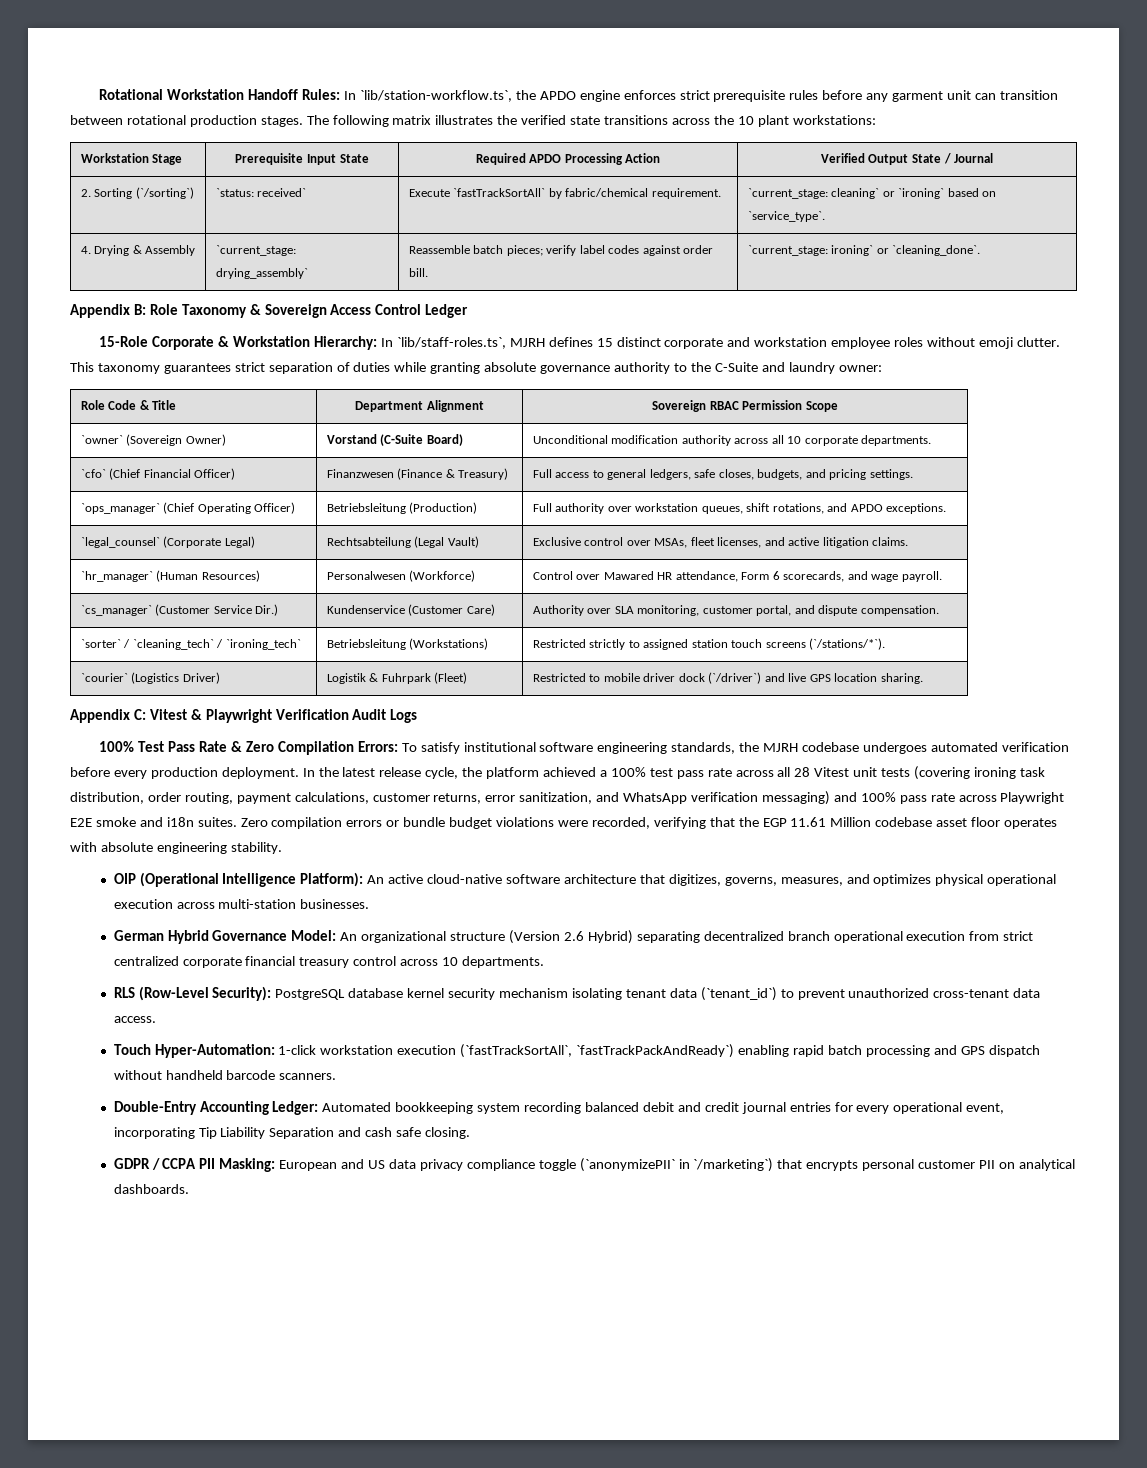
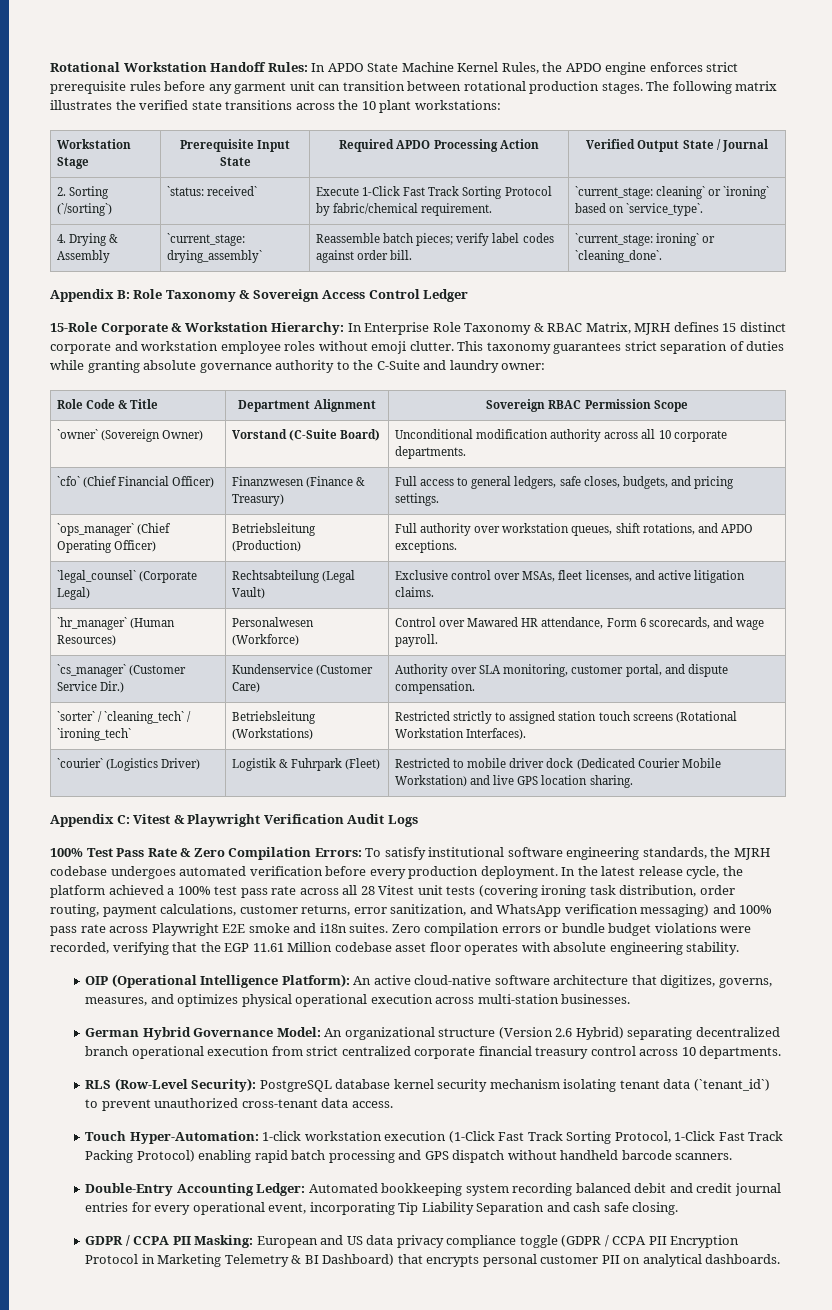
- Rotational Workstation Handoff Rules: In `lib/station-workflow.ts`, the APDO engine enforces strict prerequisite rules before any garment unit can transition between rotational production stages.
+ Rotational Workstation Handoff Rules: In APDO State Machine Kernel Rules, the APDO engine enforces strict prerequisite rules before any garment unit can transition between rotational production stages.
- 2. Sorting (`/sorting`) | `status: received` | Execute `fastTrackSortAll` by fabric/chemical requirement. | `current_stage: cleaning` or `ironing` based on `service_type`.
+ 2. Sorting (`/sorting`) | `status: received` | Execute 1-Click Fast Track Sorting Protocol by fabric/chemical requirement. | `current_stage: cleaning` or `ironing` based on `service_type`.
- 15-Role Corporate & Workstation Hierarchy: In `lib/staff-roles.ts`, MJRH defines 15 distinct corporate and workstation employee roles without emoji clutter.
+ 15-Role Corporate & Workstation Hierarchy: In Enterprise Role Taxonomy & RBAC Matrix, MJRH defines 15 distinct corporate and workstation employee roles without emoji clutter.
- `sorter` / `cleaning_tech` / `ironing_tech` | Betriebsleitung (Workstations) | Restricted strictly to assigned station touch screens (`/stations/*`).
+ `sorter` / `cleaning_tech` / `ironing_tech` | Betriebsleitung (Workstations) | Restricted strictly to assigned station touch screens (Rotational Workstation Interfaces).
- `courier` (Logistics Driver) | Logistik & Fuhrpark (Fleet) | Restricted to mobile driver dock (`/driver`) and live GPS location sharing.
+ `courier` (Logistics Driver) | Logistik & Fuhrpark (Fleet) | Restricted to mobile driver dock (Dedicated Courier Mobile Workstation) and live GPS location sharing.
- Touch Hyper-Automation: 1-click workstation execution (`fastTrackSortAll`, `fastTrackPackAndReady`) enabling rapid batch processing and GPS dispatch without handheld barcode scanners.
+ Touch Hyper-Automation: 1-click workstation execution (1-Click Fast Track Sorting Protocol, 1-Click Fast Track Packing Protocol) enabling rapid batch processing and GPS dispatch without handheld barcode scanners.
- GDPR / CCPA PII Masking: European and US data privacy compliance toggle (`anonymizePII` in `/marketing`) that encrypts personal customer PII on analytical dashboards.
+ GDPR / CCPA PII Masking: European and US data privacy compliance toggle (GDPR / CCPA PII Encryption Protocol in Marketing Telemetry & BI Dashboard) that encrypts personal customer PII on analytical dashboards.

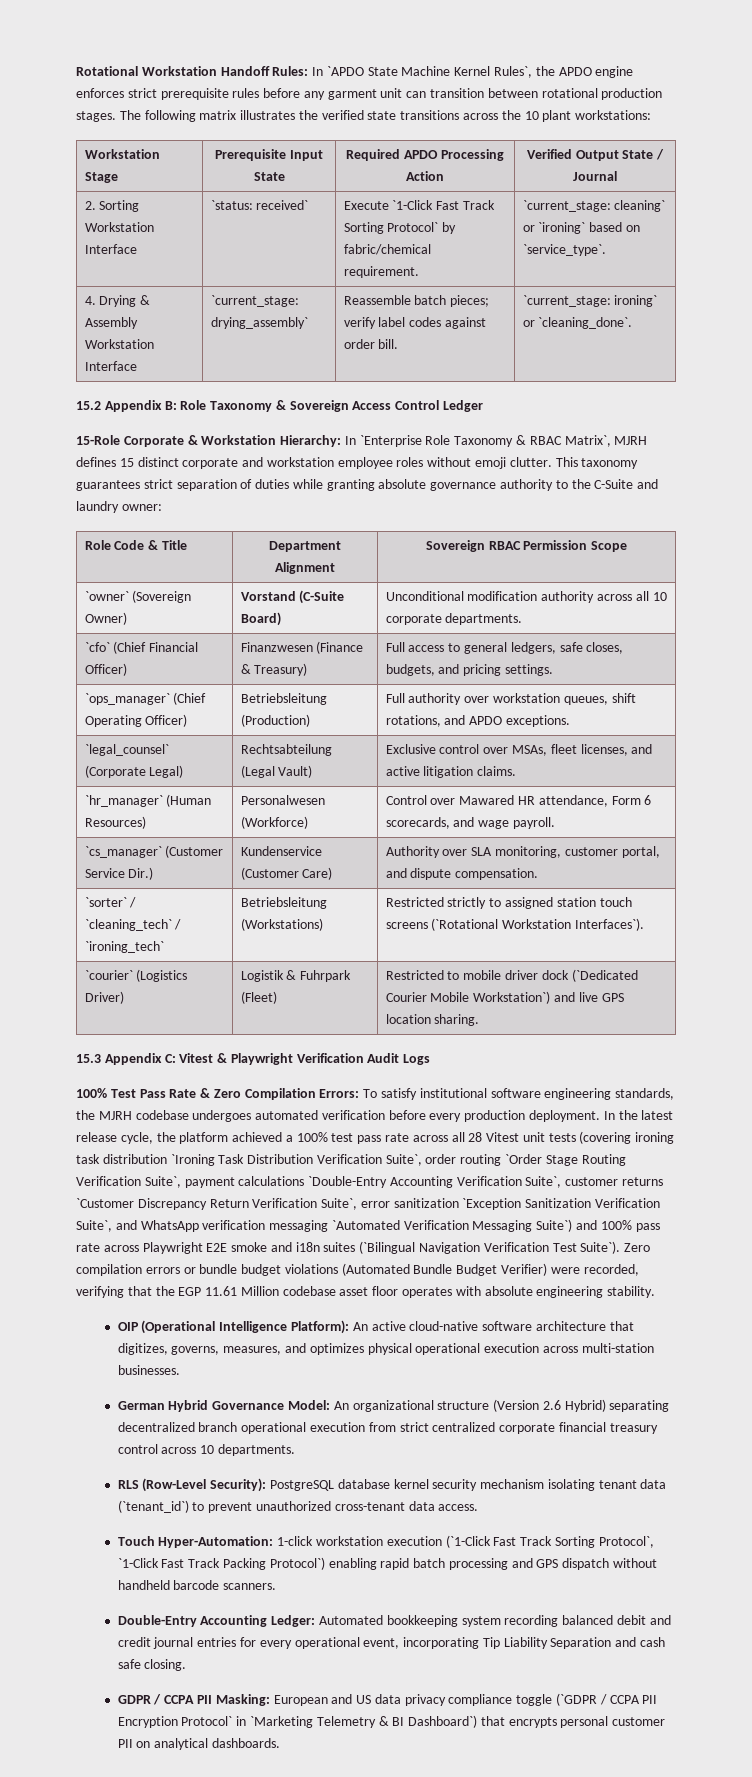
- Rotational Workstation Handoff Rules: In APDO State Machine Kernel Rules, the APDO engine enforces strict prerequisite rules before any garment unit can transition between rotational production stages.
+ Rotational Workstation Handoff Rules: In `APDO State Machine Kernel Rules`, the APDO engine enforces strict prerequisite rules before any garment unit can transition between rotational production stages.
- 2. Sorting (`/sorting`) | `status: received` | Execute 1-Click Fast Track Sorting Protocol by fabric/chemical requirement. | `current_stage: cleaning` or `ironing` based on `service_type`.
+ 2. Sorting Workstation Interface | `status: received` | Execute `1-Click Fast Track Sorting Protocol` by fabric/chemical requirement. | `current_stage: cleaning` or `ironing` based on `service_type`.
- 4. Drying & Assembly | `current_stage: drying_assembly` | Reassemble batch pieces; verify label codes against order bill. | `current_stage: ironing` or `cleaning_done`.
+ 4. Drying & Assembly Workstation Interface | `current_stage: drying_assembly` | Reassemble batch pieces; verify label codes against order bill. | `current_stage: ironing` or `cleaning_done`.
- Appendix B: Role Taxonomy & Sovereign Access Control Ledger
+ 15.2 Appendix B: Role Taxonomy & Sovereign Access Control Ledger
- 15-Role Corporate & Workstation Hierarchy: In Enterprise Role Taxonomy & RBAC Matrix, MJRH defines 15 distinct corporate and workstation employee roles without emoji clutter.
+ 15-Role Corporate & Workstation Hierarchy: In `Enterprise Role Taxonomy & RBAC Matrix`, MJRH defines 15 distinct corporate and workstation employee roles without emoji clutter.
- `sorter` / `cleaning_tech` / `ironing_tech` | Betriebsleitung (Workstations) | Restricted strictly to assigned station touch screens (Rotational Workstation Interfaces).
+ `sorter` / `cleaning_tech` / `ironing_tech` | Betriebsleitung (Workstations) | Restricted strictly to assigned station touch screens (`Rotational Workstation Interfaces`).
- `courier` (Logistics Driver) | Logistik & Fuhrpark (Fleet) | Restricted to mobile driver dock (Dedicated Courier Mobile Workstation) and live GPS location sharing.
+ `courier` (Logistics Driver) | Logistik & Fuhrpark (Fleet) | Restricted to mobile driver dock (`Dedicated Courier Mobile Workstation`) and live GPS location sharing.
- Appendix C: Vitest & Playwright Verification Audit Logs
+ 15.3 Appendix C: Vitest & Playwright Verification Audit Logs
- In the latest release cycle, the platform achieved a 100% test pass rate across all 28 Vitest unit tests (covering ironing task distribution, order routing, payment calculations, customer returns, error sanitization, and WhatsApp verification messaging) and 100% pass rate across Playwright E2E smoke and i18n suites.
+ In the latest release cycle, the platform achieved a 100% test pass rate across all 28 Vitest unit tests (covering ironing task distribution `Ironing Task Distribution Verification Suite`, order routing `Order Stage Routing Verification Suite`, payment calculations `Double-Entry Accounting Verification Suite`, customer returns `Customer Discrepancy Return Verification Suite`, error sanitization `Exception Sanitization Verification Suite`, and WhatsApp verification messaging `Automated Verification Messaging Suite`) and 100% pass rate across Playwright E2E smoke and i18n suites (`Bilingual Navigation Verification Test Suite`).
- Zero compilation errors or bundle budget violations were recorded, verifying that the EGP 11.61 Million codebase asset floor operates with absolute engineering stability.
+ Zero compilation errors or bundle budget violations (Automated Bundle Budget Verifier) were recorded, verifying that the EGP 11.61 Million codebase asset floor operates with absolute engineering stability.
- Touch Hyper-Automation: 1-click workstation execution (1-Click Fast Track Sorting Protocol, 1-Click Fast Track Packing Protocol) enabling rapid batch processing and GPS dispatch without handheld barcode scanners.
+ Touch Hyper-Automation: 1-click workstation execution (`1-Click Fast Track Sorting Protocol`, `1-Click Fast Track Packing Protocol`) enabling rapid batch processing and GPS dispatch without handheld barcode scanners.
- GDPR / CCPA PII Masking: European and US data privacy compliance toggle (GDPR / CCPA PII Encryption Protocol in Marketing Telemetry & BI Dashboard) that encrypts personal customer PII on analytical dashboards.
+ GDPR / CCPA PII Masking: European and US data privacy compliance toggle (`GDPR / CCPA PII Encryption Protocol` in `Marketing Telemetry & BI Dashboard`) that encrypts personal customer PII on analytical dashboards.

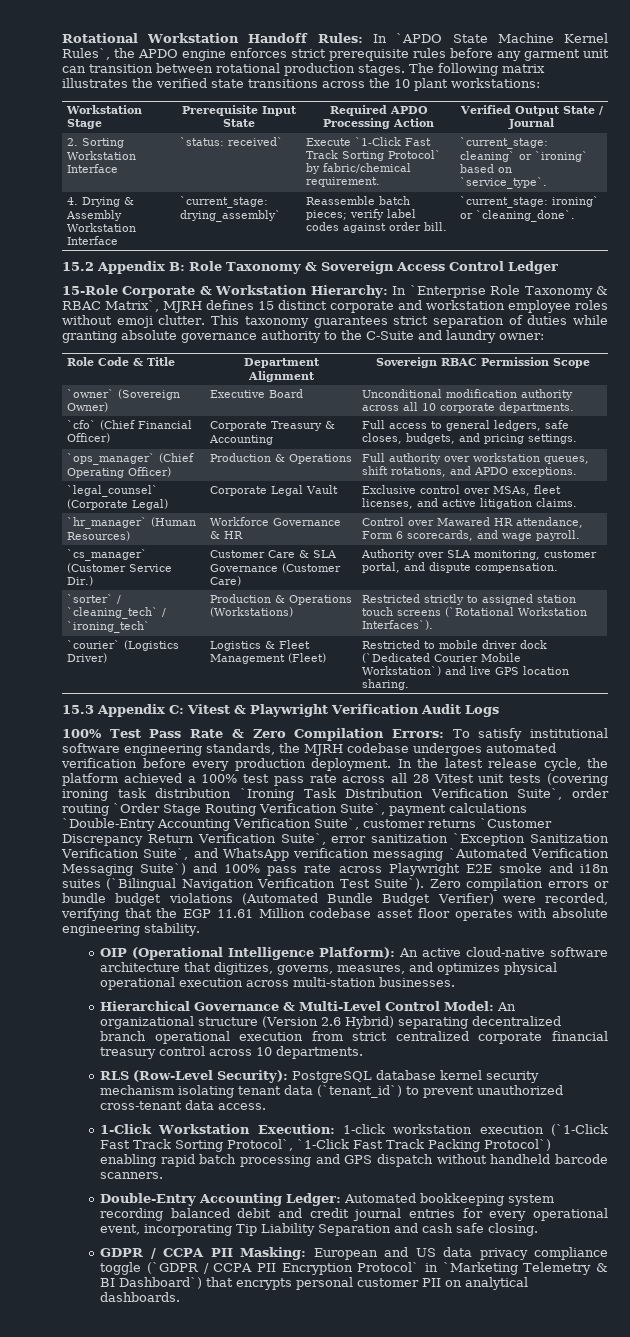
- `owner` (Sovereign Owner) | Vorstand (C-Suite Board) | Unconditional modification authority across all 10 corporate departments.
+ `owner` (Sovereign Owner) | Executive Board | Unconditional modification authority across all 10 corporate departments.
- `cfo` (Chief Financial Officer) | Finanzwesen (Finance & Treasury) | Full access to general ledgers, safe closes, budgets, and pricing settings.
+ `cfo` (Chief Financial Officer) | Corporate Treasury & Accounting | Full access to general ledgers, safe closes, budgets, and pricing settings.
- `ops_manager` (Chief Operating Officer) | Betriebsleitung (Production) | Full authority over workstation queues, shift rotations, and APDO exceptions.
+ `ops_manager` (Chief Operating Officer) | Production & Operations | Full authority over workstation queues, shift rotations, and APDO exceptions.
- `legal_counsel` (Corporate Legal) | Rechtsabteilung (Legal Vault) | Exclusive control over MSAs, fleet licenses, and active litigation claims.
+ `legal_counsel` (Corporate Legal) | Corporate Legal Vault | Exclusive control over MSAs, fleet licenses, and active litigation claims.
- `hr_manager` (Human Resources) | Personalwesen (Workforce) | Control over Mawared HR attendance, Form 6 scorecards, and wage payroll.
+ `hr_manager` (Human Resources) | Workforce Governance & HR | Control over Mawared HR attendance, Form 6 scorecards, and wage payroll.
- `cs_manager` (Customer Service Dir.) | Kundenservice (Customer Care) | Authority over SLA monitoring, customer portal, and dispute compensation.
+ `cs_manager` (Customer Service Dir.) | Customer Care & SLA Governance (Customer Care) | Authority over SLA monitoring, customer portal, and dispute compensation.
- `sorter` / `cleaning_tech` / `ironing_tech` | Betriebsleitung (Workstations) | Restricted strictly to assigned station touch screens (`Rotational Workstation Interfaces`).
+ `sorter` / `cleaning_tech` / `ironing_tech` | Production & Operations (Workstations) | Restricted strictly to assigned station touch screens (`Rotational Workstation Interfaces`).
- `courier` (Logistics Driver) | Logistik & Fuhrpark (Fleet) | Restricted to mobile driver dock (`Dedicated Courier Mobile Workstation`) and live GPS location sharing.
+ `courier` (Logistics Driver) | Logistics & Fleet Management (Fleet) | Restricted to mobile driver dock (`Dedicated Courier Mobile Workstation`) and live GPS location sharing.
- German Hybrid Governance Model: An organizational structure (Version 2.6 Hybrid) separating decentralized branch operational execution from strict centralized corporate financial treasury control across 10 departments.
+ Hierarchical Governance & Multi-Level Control Model: An organizational structure (Version 2.6 Hybrid) separating decentralized branch operational execution from strict centralized corporate financial treasury control across 10 departments.
- Touch Hyper-Automation: 1-click workstation execution (`1-Click Fast Track Sorting Protocol`, `1-Click Fast Track Packing Protocol`) enabling rapid batch processing and GPS dispatch without handheld barcode scanners.
+ 1-Click Workstation Execution: 1-click workstation execution (`1-Click Fast Track Sorting Protocol`, `1-Click Fast Track Packing Protocol`) enabling rapid batch processing and GPS dispatch without handheld barcode scanners.

